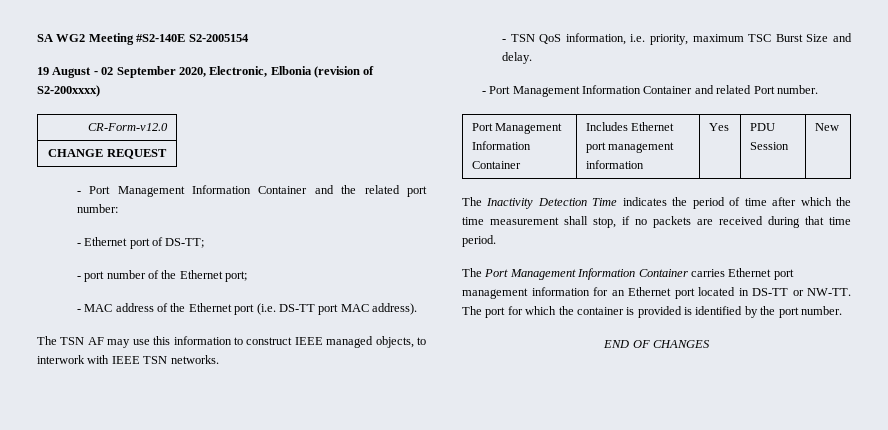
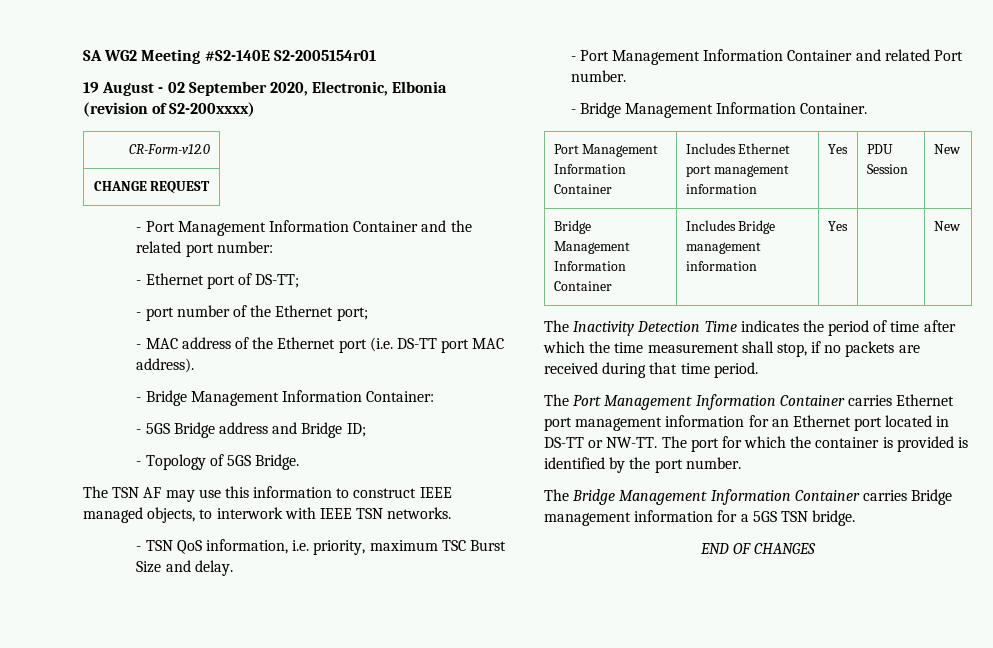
- SA WG2 Meeting #S2-140E S2-2005154
+ SA WG2 Meeting #S2-140E S2-2005154r01
+ - Bridge Management Information Container:
+ - 5GS Bridge address and Bridge ID;
+ - Topology of 5GS Bridge.
+ - Bridge Management Information Container.
+ Bridge Management Information Container | Includes Bridge management information | Yes | | New
+ The Bridge Management Information Container carries Bridge management information for a 5GS TSN bridge.

